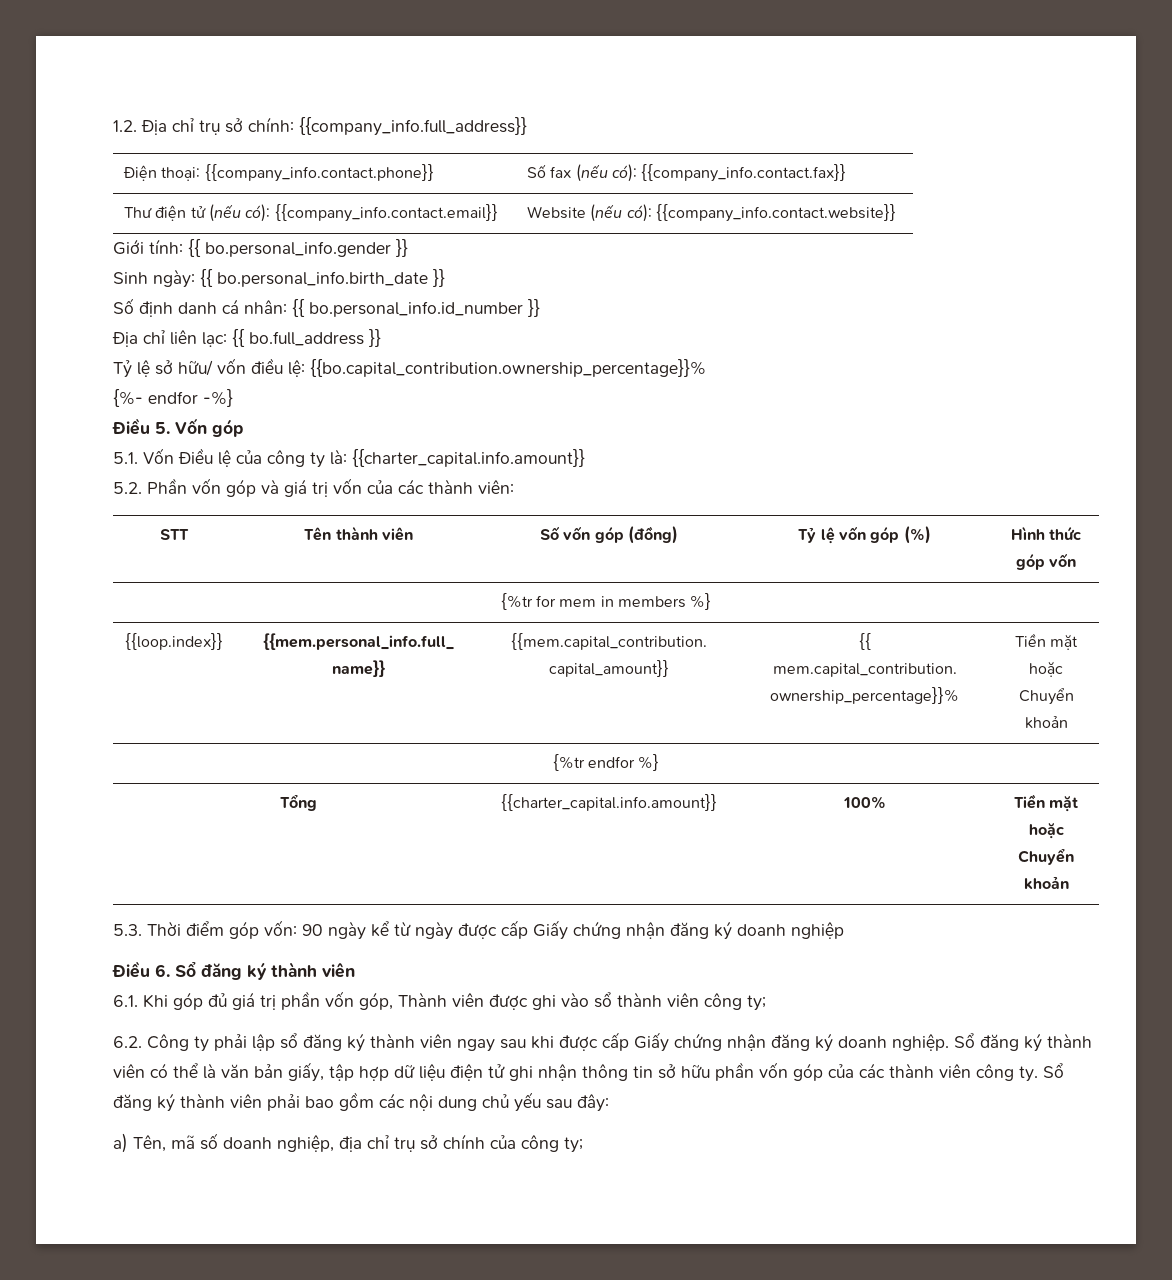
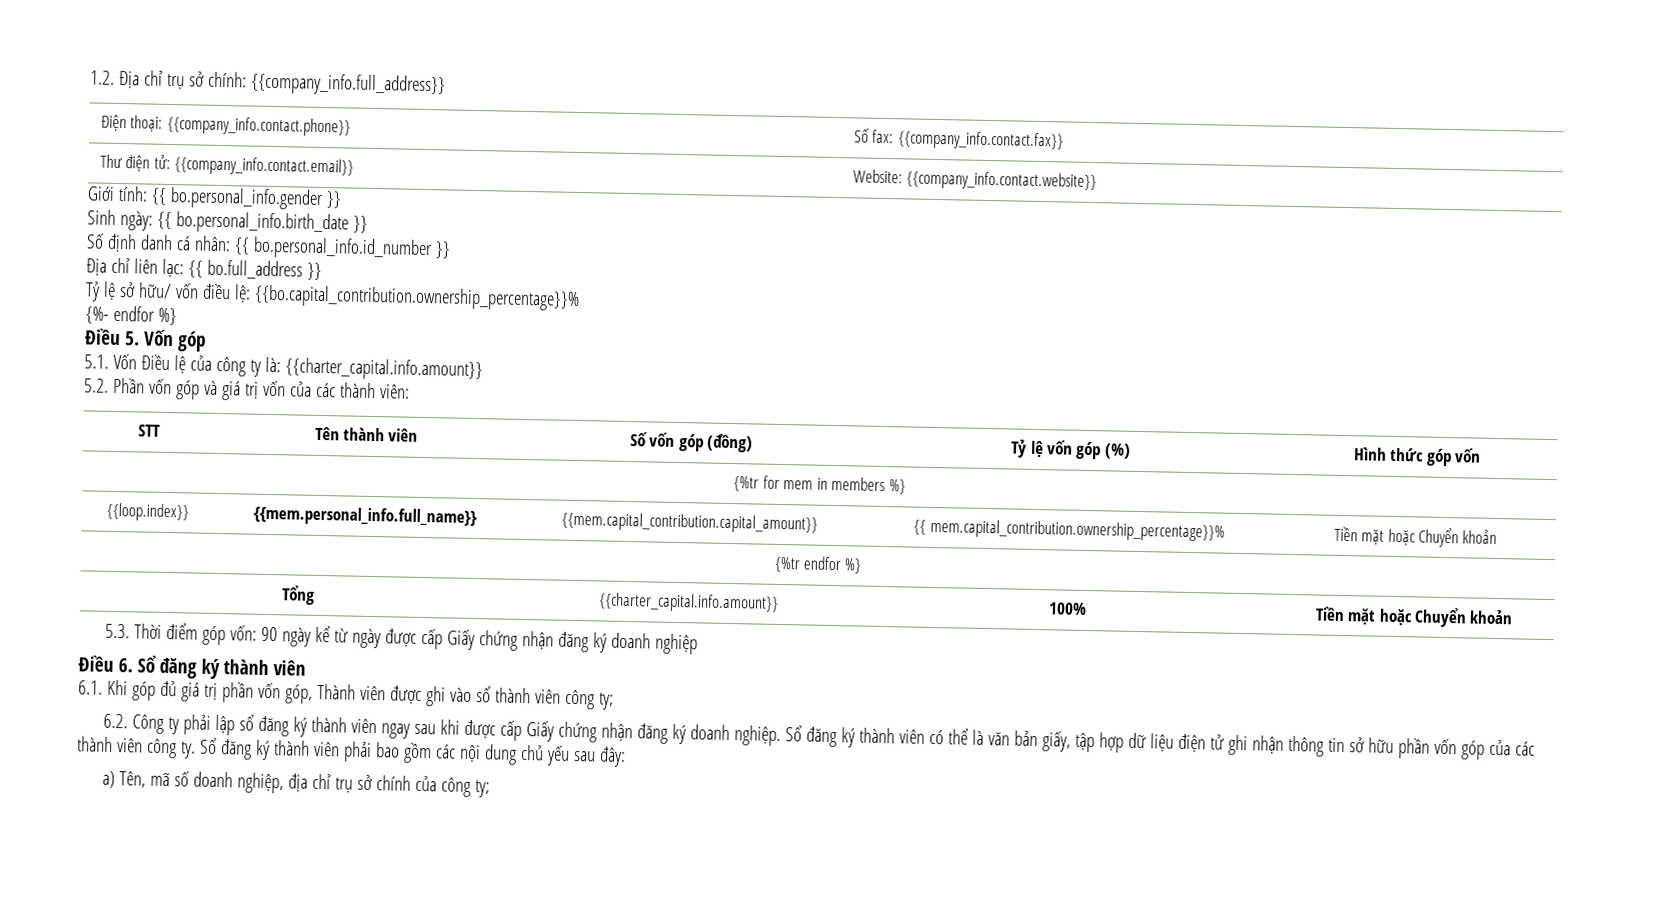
- Điện thoại: {{company_info.contact.phone}} | Số fax (nếu có): {{company_info.contact.fax}}
+ Điện thoại: {{company_info.contact.phone}} | Số fax: {{company_info.contact.fax}}
- Thư điện tử (nếu có): {{company_info.contact.email}} | Website (nếu có): {{company_info.contact.website}}
+ Thư điện tử: {{company_info.contact.email}} | Website: {{company_info.contact.website}}
- {%- endfor -%}
+ {%- endfor %}

